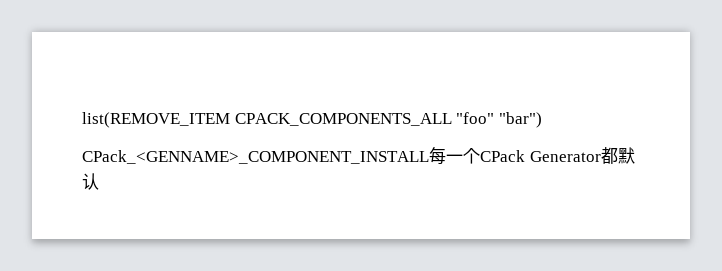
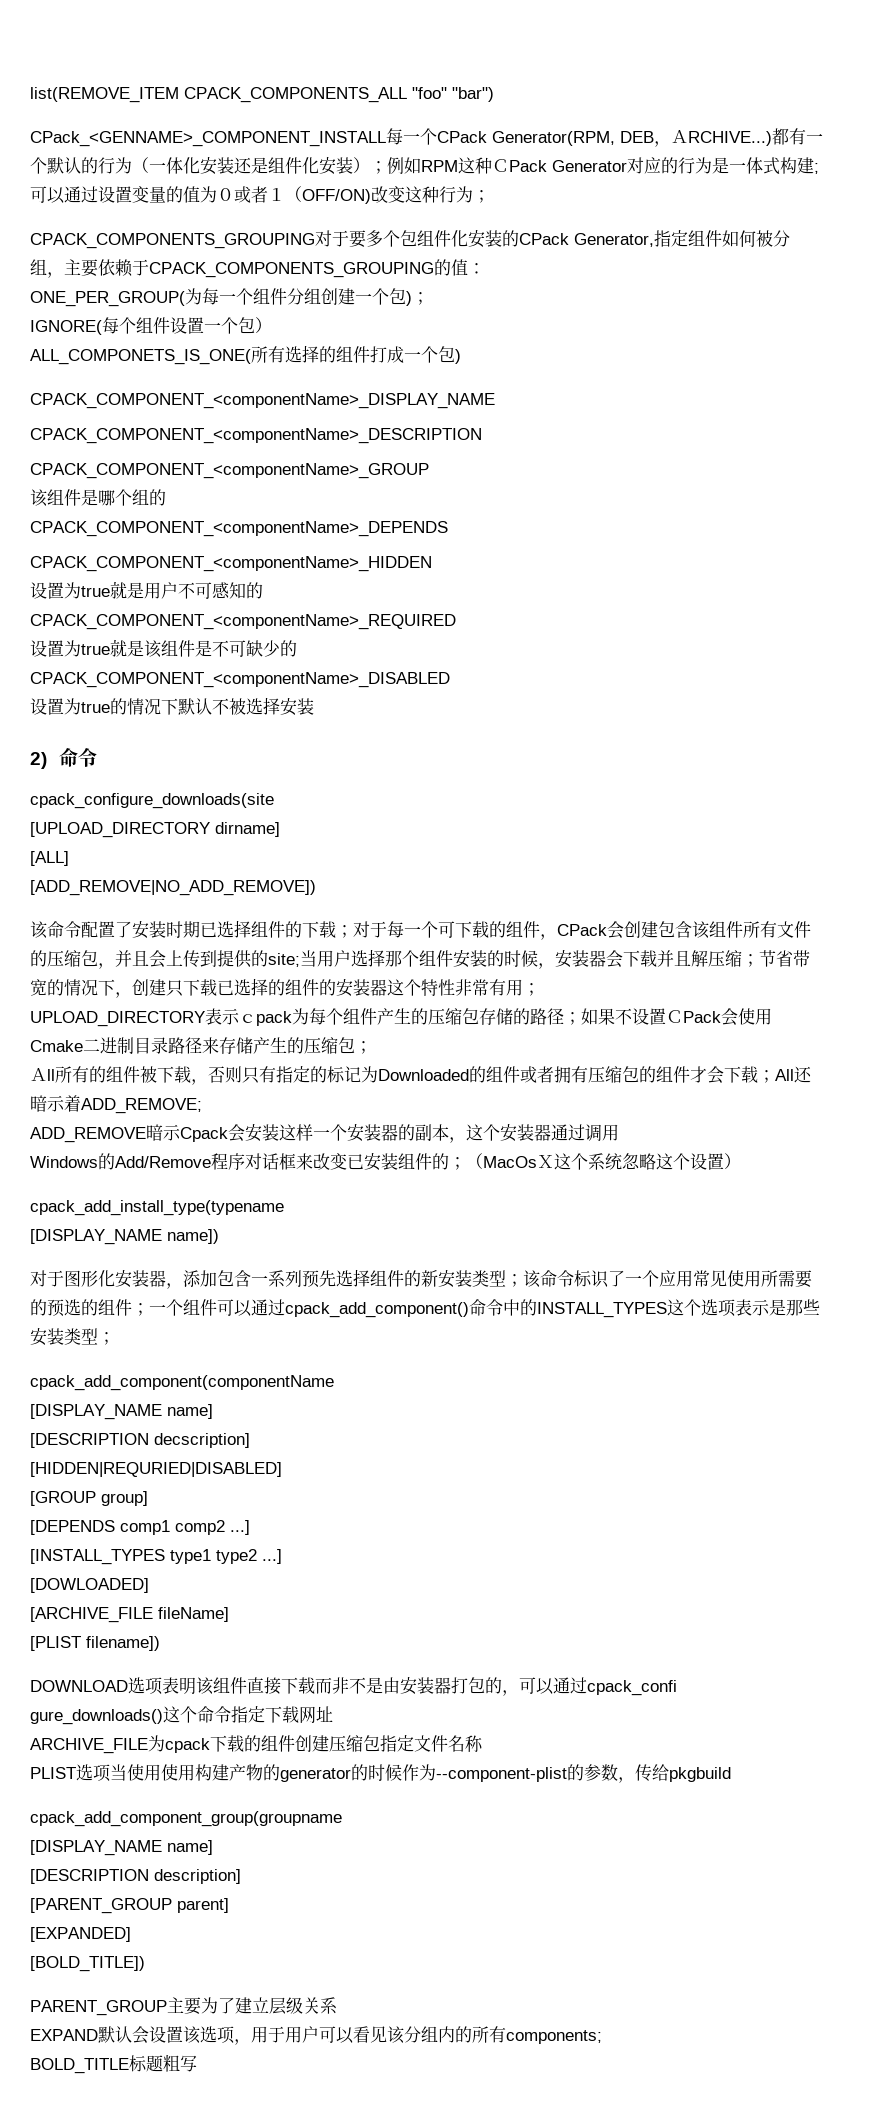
- CPack_<GENNAME>_COMPONENT_INSTALL每一个CPack Generator都默认
+ CPack_<GENNAME>_COMPONENT_INSTALL每一个CPack Generator(RPM, DEB，ＡRCHIVE...)都有一个默认的行为（一体化安装还是组件化安装）；例如RPM这种ＣPack Generator对应的行为是一体式构建;可以通过设置变量的值为０或者１（OFF/ON)改变这种行为；
+ CPACK_COMPONENTS_GROUPING对于要多个包组件化安装的CPack Generator,指定组件如何被分组，主要依赖于CPACK_COMPONENTS_GROUPING的值：
+ ONE_PER_GROUP(为每一个组件分组创建一个包)；
+ IGNORE(每个组件设置一个包）
+ ALL_COMPONETS_IS_ONE(所有选择的组件打成一个包)
+ CPACK_COMPONENT_<componentName>_DISPLAY_NAME
+ CPACK_COMPONENT_<componentName>_DESCRIPTION
+ CPACK_COMPONENT_<componentName>_GROUP
+ 该组件是哪个组的
+ CPACK_COMPONENT_<componentName>_DEPENDS
+ CPACK_COMPONENT_<componentName>_HIDDEN
+ 设置为true就是用户不可感知的
+ CPACK_COMPONENT_<componentName>_REQUIRED
+ 设置为true就是该组件是不可缺少的
+ CPACK_COMPONENT_<componentName>_DISABLED
+ 设置为true的情况下默认不被选择安装
+ 2)命令
+ cpack_configure_downloads(site
+ [UPLOAD_DIRECTORY dirname]
+ [ALL]
+ [ADD_REMOVE|NO_ADD_REMOVE])
+ 该命令配置了安装时期已选择组件的下载；对于每一个可下载的组件，CPack会创建包含该组件所有文件的压缩包，并且会上传到提供的site;当用户选择那个组件安装的时候，安装器会下载并且解压缩；节省带宽的情况下，创建只下载已选择的组件的安装器这个特性非常有用；
+ UPLOAD_DIRECTORY表示ｃpack为每个组件产生的压缩包存储的路径；如果不设置ＣPack会使用Cmake二进制目录路径来存储产生的压缩包；
+ Ａll所有的组件被下载，否则只有指定的标记为Downloaded的组件或者拥有压缩包的组件才会下载；All还暗示着ADD_REMOVE;
+ ADD_REMOVE暗示Cpack会安装这样一个安装器的副本，这个安装器通过调用
+ Windows的Add/Remove程序对话框来改变已安装组件的；（MacOsＸ这个系统忽略这个设置）
+ cpack_add_install_type(typename
+ [DISPLAY_NAME name])
+ 对于图形化安装器，添加包含一系列预先选择组件的新安装类型；该命令标识了一个应用常见使用所需要的预选的组件；一个组件可以通过cpack_add_component()命令中的INSTALL_TYPES这个选项表示是那些安装类型；
+ cpack_add_component(componentName
+ [DISPLAY_NAME name]
+ [DESCRIPTION decscription]
+ [HIDDEN|REQURIED|DISABLED]
+ [GROUP group]
+ [DEPENDS comp1 comp2 ...]
+ [INSTALL_TYPES type1 type2 ...]
+ [DOWLOADED]
+ [ARCHIVE_FILE fileName]
+ [PLIST filename])
+ DOWNLOAD选项表明该组件直接下载而非不是由安装器打包的，可以通过cpack_confi
+ gure_downloads()这个命令指定下载网址
+ ARCHIVE_FILE为cpack下载的组件创建压缩包指定文件名称
+ PLIST选项当使用使用构建产物的generator的时候作为--component-plist的参数，传给pkgbuild
+ cpack_add_component_group(groupname
+ [DISPLAY_NAME name]
+ [DESCRIPTION description]
+ [PARENT_GROUP parent]
+ [EXPANDED]
+ [BOLD_TITLE])
+ PARENT_GROUP主要为了建立层级关系
+ EXPAND默认会设置该选项，用于用户可以看见该分组内的所有components;
+ BOLD_TITLE标题粗写

